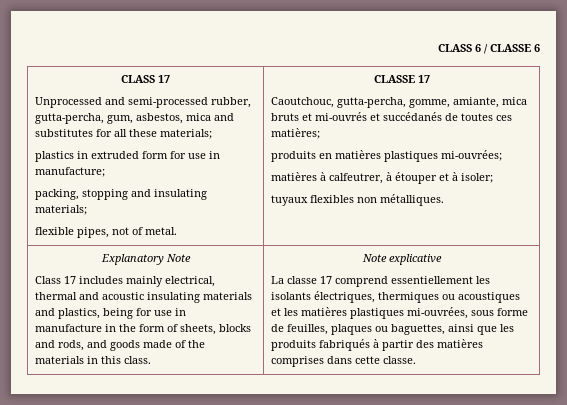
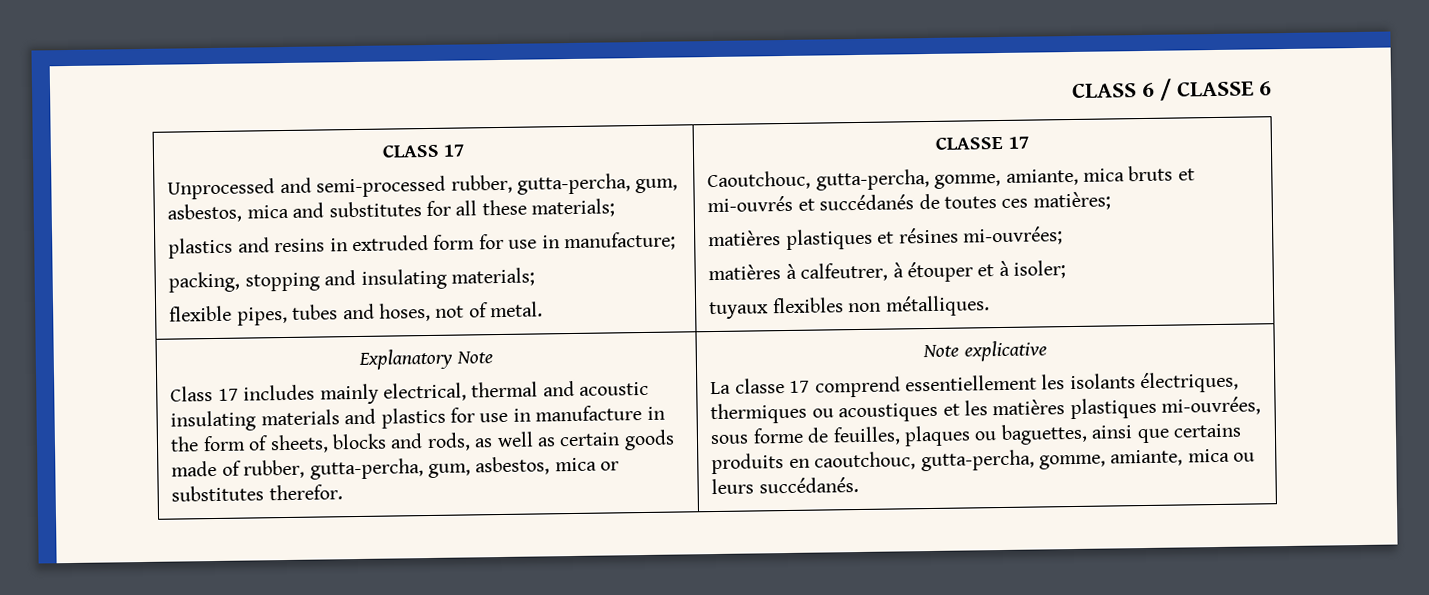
- plastics in extruded form for use in manufacture;
+ plastics and resins in extruded form for use in manufacture;
- flexible pipes, not of metal.
+ flexible pipes, tubes and hoses, not of metal.
- produits en matières plastiques mi-ouvrées;
+ matières plastiques et résines mi-ouvrées;
- Class 17 includes mainly electrical, thermal and acoustic insulating materials and plastics, being for use in manufacture in the form of sheets, blocks and rods, and goods made of the materials in this class.
+ Class 17 includes mainly electrical, thermal and acoustic insulating materials and plastics for use in manufacture in the form of sheets, blocks and rods, as well as certain goods made of rubber, gutta-percha, gum, asbestos, mica or substitutes therefor.
- La classe 17 comprend essentiellement les isolants électriques, thermiques ou acoustiques et les matières plastiques mi-ouvrées, sous forme de feuilles, plaques ou baguettes, ainsi que les produits fabriqués à partir des matières comprises dans cette classe.
+ La classe 17 comprend essentiellement les isolants électriques, thermiques ou acoustiques et les matières plastiques mi-ouvrées, sous forme de feuilles, plaques ou baguettes, ainsi que certains produits en caoutchouc, gutta-percha, gomme, amiante, mica ou leurs succédanés.

